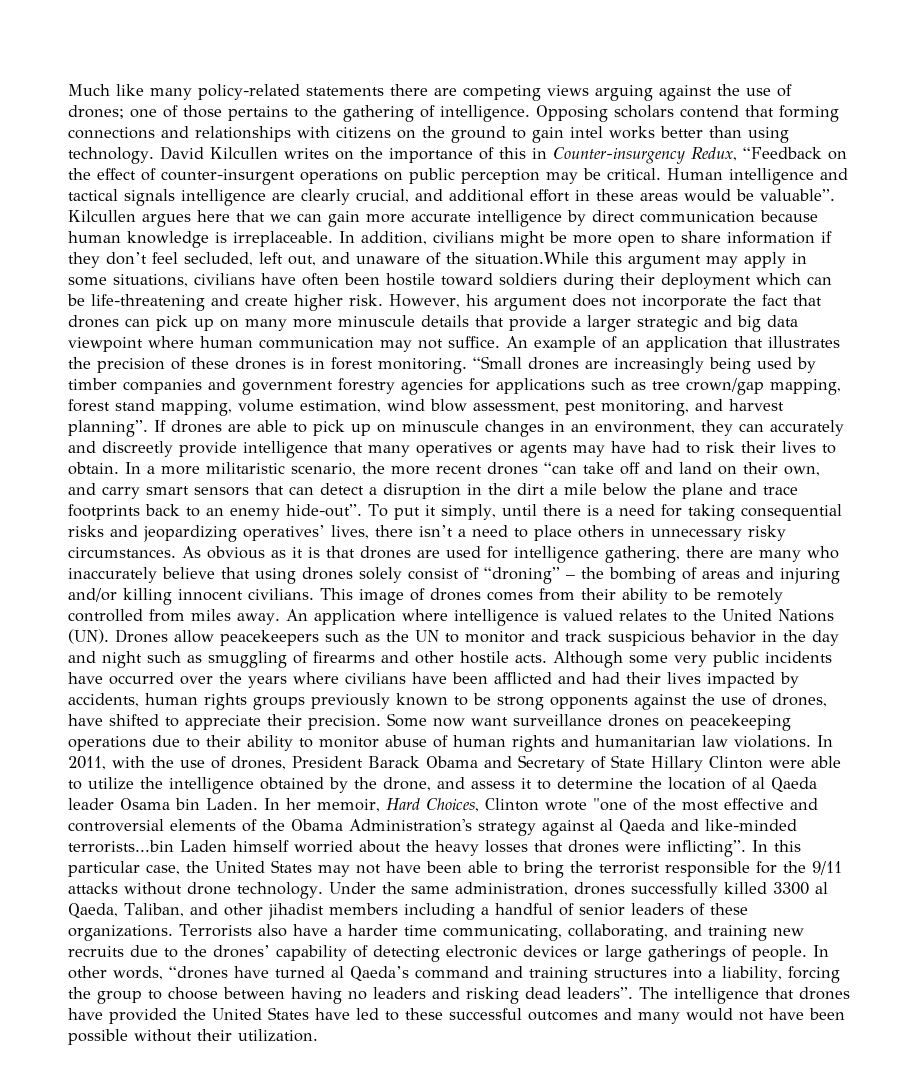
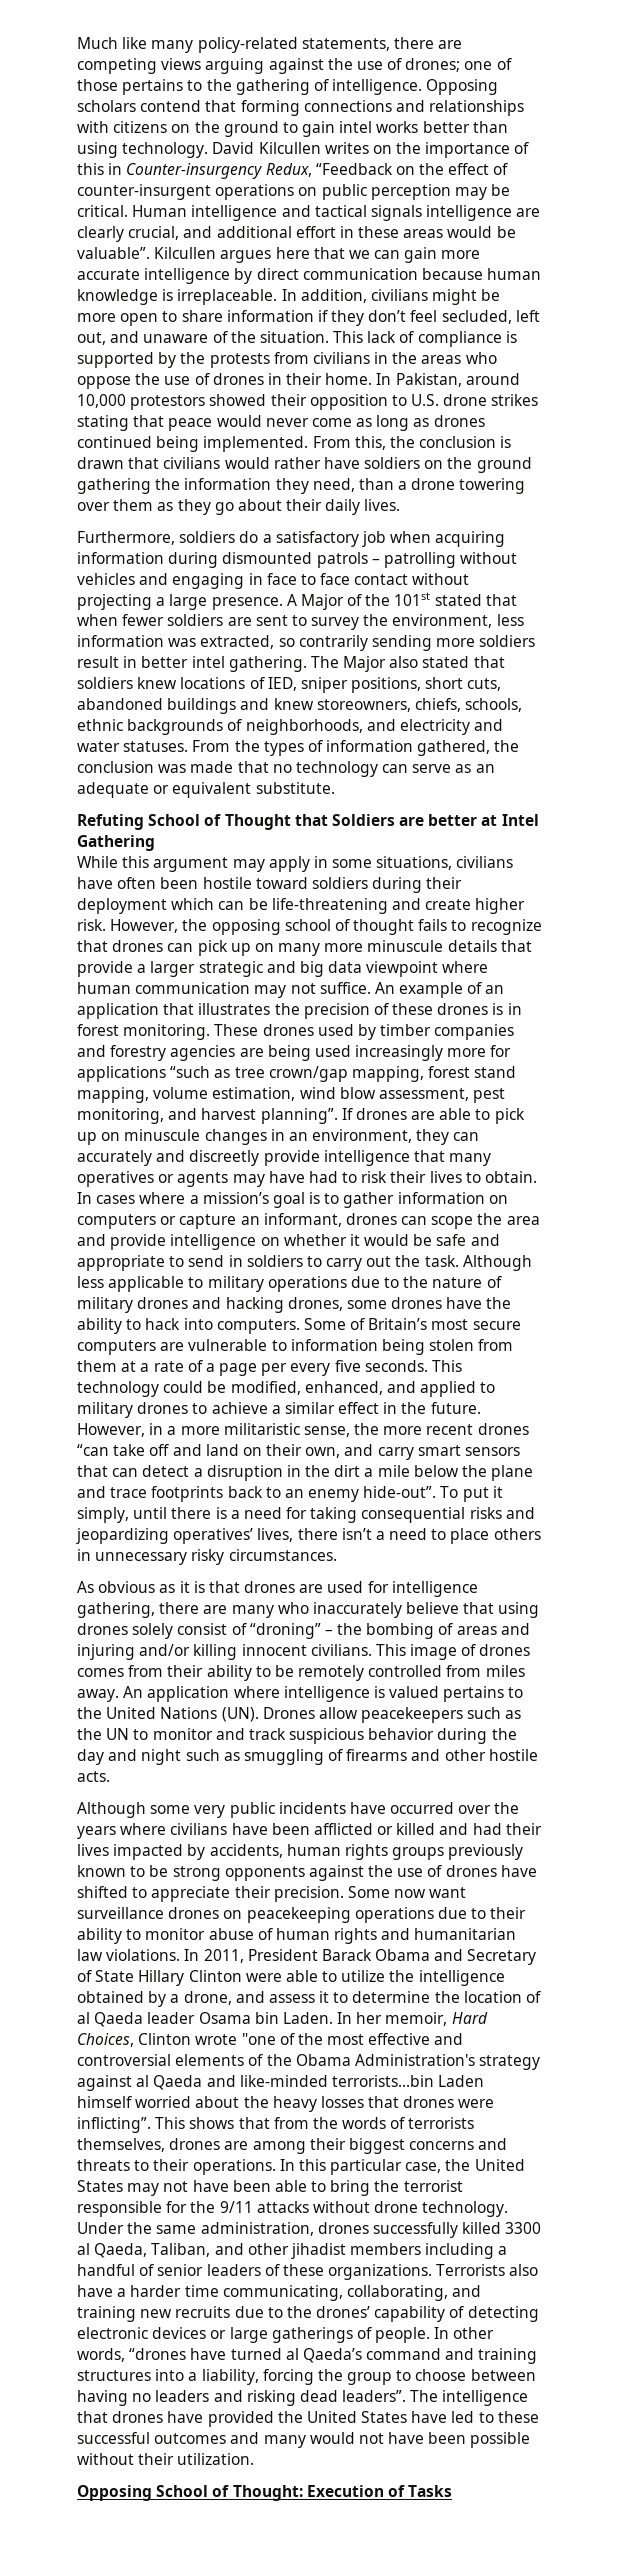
- Much like many policy-related statements there are competing views arguing against the use of drones; one of those pertains to the gathering of intelligence.
+ Much like many policy-related statements, there are competing views arguing against the use of drones; one of those pertains to the gathering of intelligence.
- In addition, civilians might be more open to share information if they don’t feel secluded, left out, and unaware of the situation.While this argument may apply in some situations, civilians have often been hostile toward soldiers during their deployment which can be life-threatening and create higher risk.
+ In addition, civilians might be more open to share information if they don’t feel secluded, left out, and unaware of the situation. This lack of compliance is supported by the protests from civilians in the areas who oppose the use of drones in their home. In Pakistan, around 10,000 protestors showed their opposition to U.S. drone strikes stating that peace would never come as long as drones continued being implemented. From this, the conclusion is drawn that civilians would rather have soldiers on the ground gathering the information they need, than a drone towering over them as they go about their daily lives.
+ Furthermore, soldiers do a satisfactory job when acquiring information during dismounted patrols – patrolling without vehicles and engaging in face to face contact without projecting a large presence. A Major of the 101st stated that when fewer soldiers are sent to survey the environment, less information was extracted, so contrarily sending more soldiers result in better intel gathering. The Major also stated that soldiers knew locations of IED, sniper positions, short cuts, abandoned buildings and knew storeowners, chiefs, schools, ethnic backgrounds of neighborhoods, and electricity and water statuses. From the types of information gathered, the conclusion was made that no technology can serve as an adequate or equivalent substitute.
+ Refuting School of Thought that Soldiers are better at Intel Gathering
+ While this argument may apply in some situations, civilians have often been hostile toward soldiers during their deployment which can be life-threatening and create higher risk.
- However, his argument does not incorporate the fact that drones can pick up on many more minuscule details that provide a larger strategic and big data viewpoint where human communication may not suffice.
+ However, the opposing school of thought fails to recognize that drones can pick up on many more minuscule details that provide a larger strategic and big data viewpoint where human communication may not suffice.
- “Small drones are increasingly being used by timber companies and government forestry agencies for applications such as tree crown/gap mapping, forest stand mapping, volume estimation, wind blow assessment, pest monitoring, and harvest planning”.
+ These drones used by timber companies and forestry agencies are being used increasingly more for applications “such as tree crown/gap mapping, forest stand mapping, volume estimation, wind blow assessment, pest monitoring, and harvest planning”.
- In a more militaristic scenario, the more recent drones “can take off and land on their own, and carry smart sensors that can detect a disruption in the dirt a mile below the plane and trace footprints back to an enemy hide-out”.
+ In cases where a mission’s goal is to gather information on computers or capture an informant, drones can scope the area and provide intelligence on whether it would be safe and appropriate to send in soldiers to carry out the task. Although less applicable to military operations due to the nature of military drones and hacking drones, some drones have the ability to hack into computers. Some of Britain’s most secure computers are vulnerable to information being stolen from them at a rate of a page per every five seconds. This technology could be modified, enhanced, and applied to military drones to achieve a similar effect in the future. However, in a more militaristic sense, the more recent drones “can take off and land on their own, and carry smart sensors that can detect a disruption in the dirt a mile below the plane and trace footprints back to an enemy hide-out”.
- To put it simply, until there is a need for taking consequential risks and jeopardizing operatives’ lives, there isn’t a need to place others in unnecessary risky circumstances. As obvious as it is that drones are used for intelligence gathering, there are many who inaccurately believe that using drones solely consist of “droning” – the bombing of areas and injuring and/or killing innocent civilians.
+ To put it simply, until there is a need for taking consequential risks and jeopardizing operatives’ lives, there isn’t a need to place others in unnecessary risky circumstances.
+ As obvious as it is that drones are used for intelligence gathering, there are many who inaccurately believe that using drones solely consist of “droning” – the bombing of areas and injuring and/or killing innocent civilians.
- An application where intelligence is valued relates to the United Nations (UN). Drones allow peacekeepers such as the UN to monitor and track suspicious behavior in the day and night such as smuggling of firearms and other hostile acts. Although some very public incidents have occurred over the years where civilians have been afflicted and had their lives impacted by accidents, human rights groups previously known to be strong opponents against the use of drones, have shifted to appreciate their precision.
+ An application where intelligence is valued pertains to the United Nations (UN). Drones allow peacekeepers such as the UN to monitor and track suspicious behavior during the day and night such as smuggling of firearms and other hostile acts.
+ Although some very public incidents have occurred over the years where civilians have been afflicted or killed and had their lives impacted by accidents, human rights groups previously known to be strong opponents against the use of drones have shifted to appreciate their precision.
- In 2011, with the use of drones, President Barack Obama and Secretary of State Hillary Clinton were able to utilize the intelligence obtained by the drone, and assess it to determine the location of al Qaeda leader Osama bin Laden.
+ In 2011, President Barack Obama and Secretary of State Hillary Clinton were able to utilize the intelligence obtained by a drone, and assess it to determine the location of al Qaeda leader Osama bin Laden.
+ This shows that from the words of terrorists themselves, drones are among their biggest concerns and threats to their operations.
+ Opposing School of Thought: Execution of Tasks

